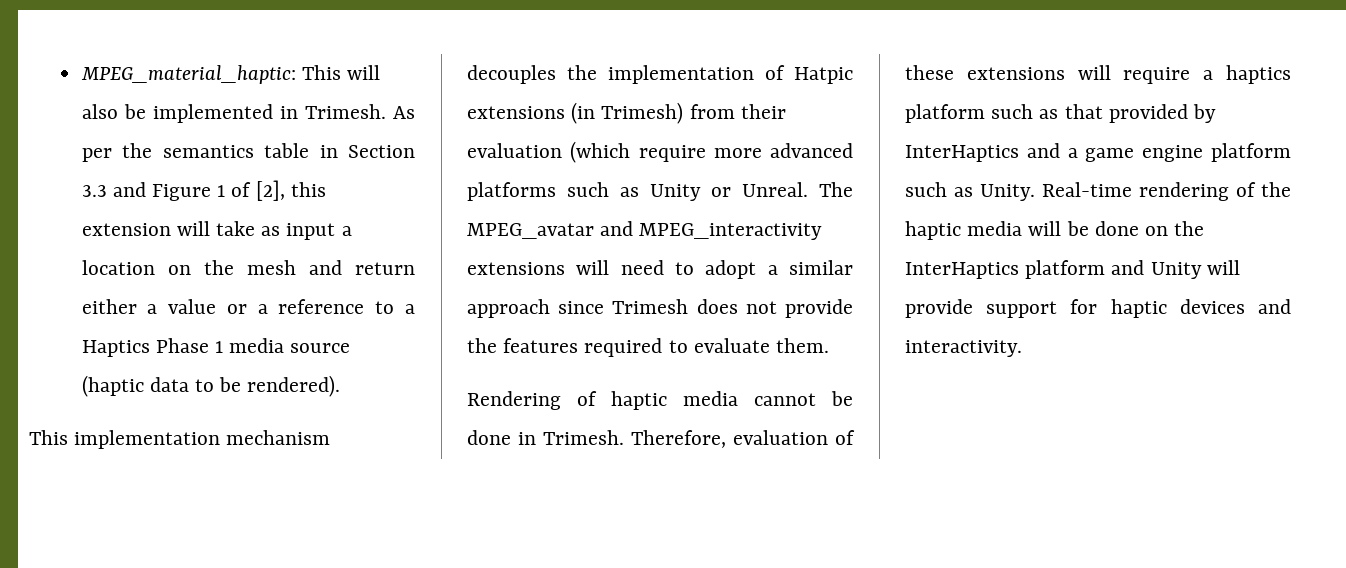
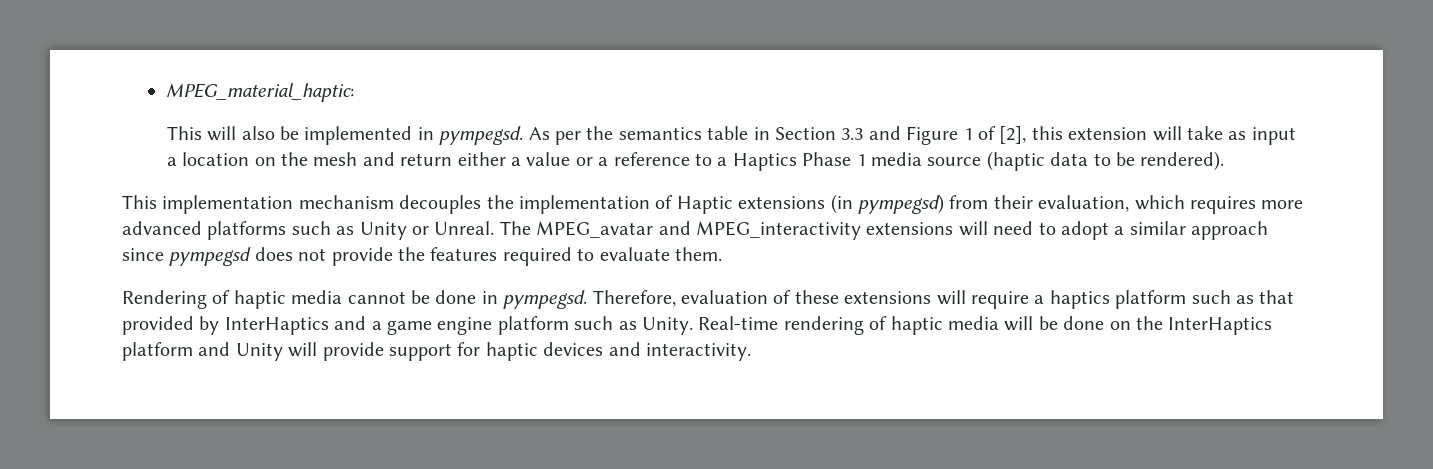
- MPEG_material_haptic: This will also be implemented in Trimesh.
+ MPEG_material_haptic:
+ This will also be implemented in pympegsd.
- This implementation mechanism decouples the implementation of Hatpic extensions (in Trimesh) from their evaluation (which require more advanced platforms such as Unity or Unreal.
+ This implementation mechanism decouples the implementation of Haptic extensions (in pympegsd) from their evaluation, which requires more advanced platforms such as Unity or Unreal.
- The MPEG_avatar and MPEG_interactivity extensions will need to adopt a similar approach since Trimesh does not provide the features required to evaluate them.
+ The MPEG_avatar and MPEG_interactivity extensions will need to adopt a similar approach since pympegsd does not provide the features required to evaluate them.
- Rendering of haptic media cannot be done in Trimesh.
+ Rendering of haptic media cannot be done in pympegsd.
- Real-time rendering of the haptic media will be done on the InterHaptics platform and Unity will provide support for haptic devices and interactivity.
+ Real-time rendering of haptic media will be done on the InterHaptics platform and Unity will provide support for haptic devices and interactivity.

